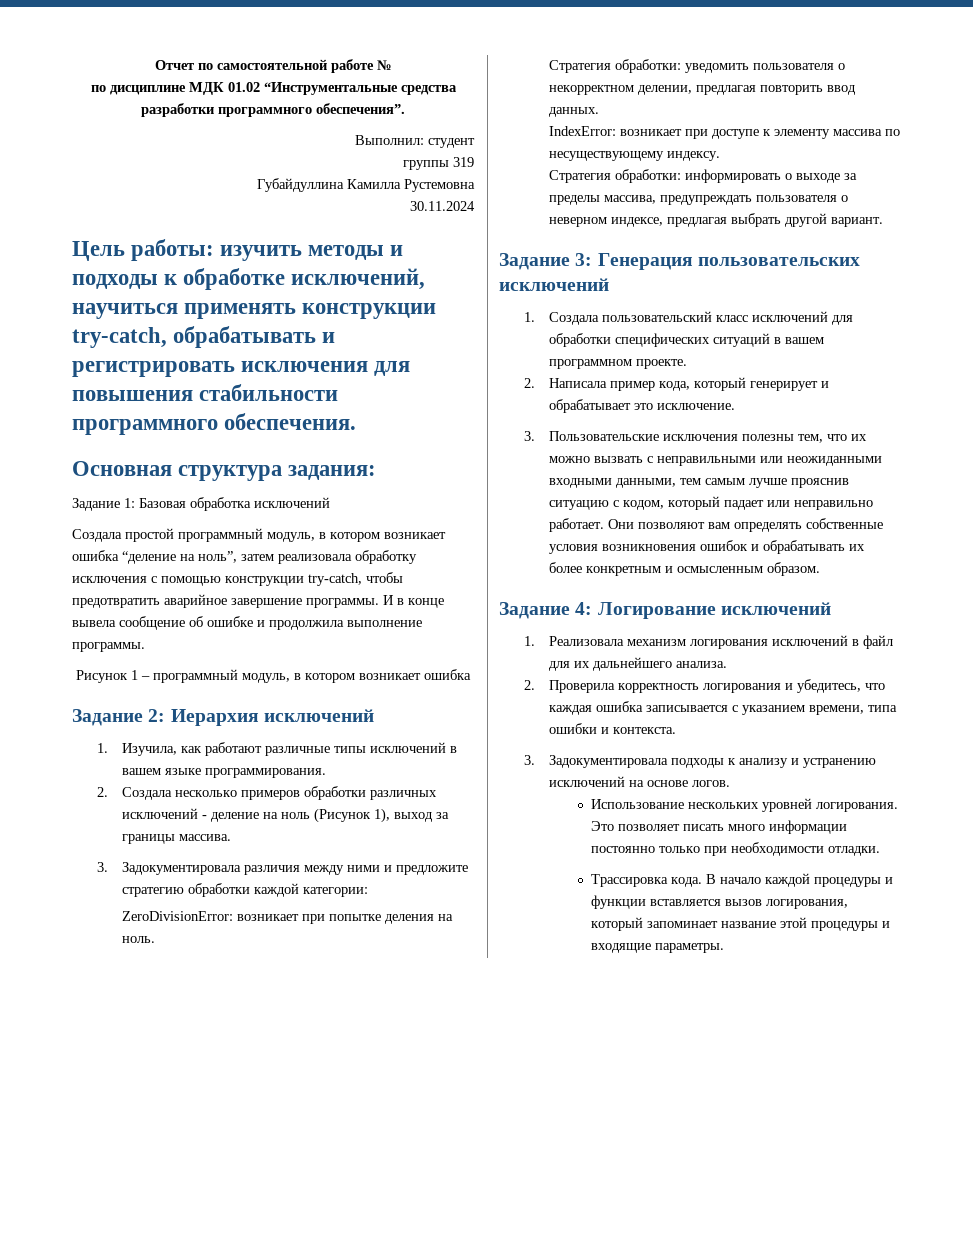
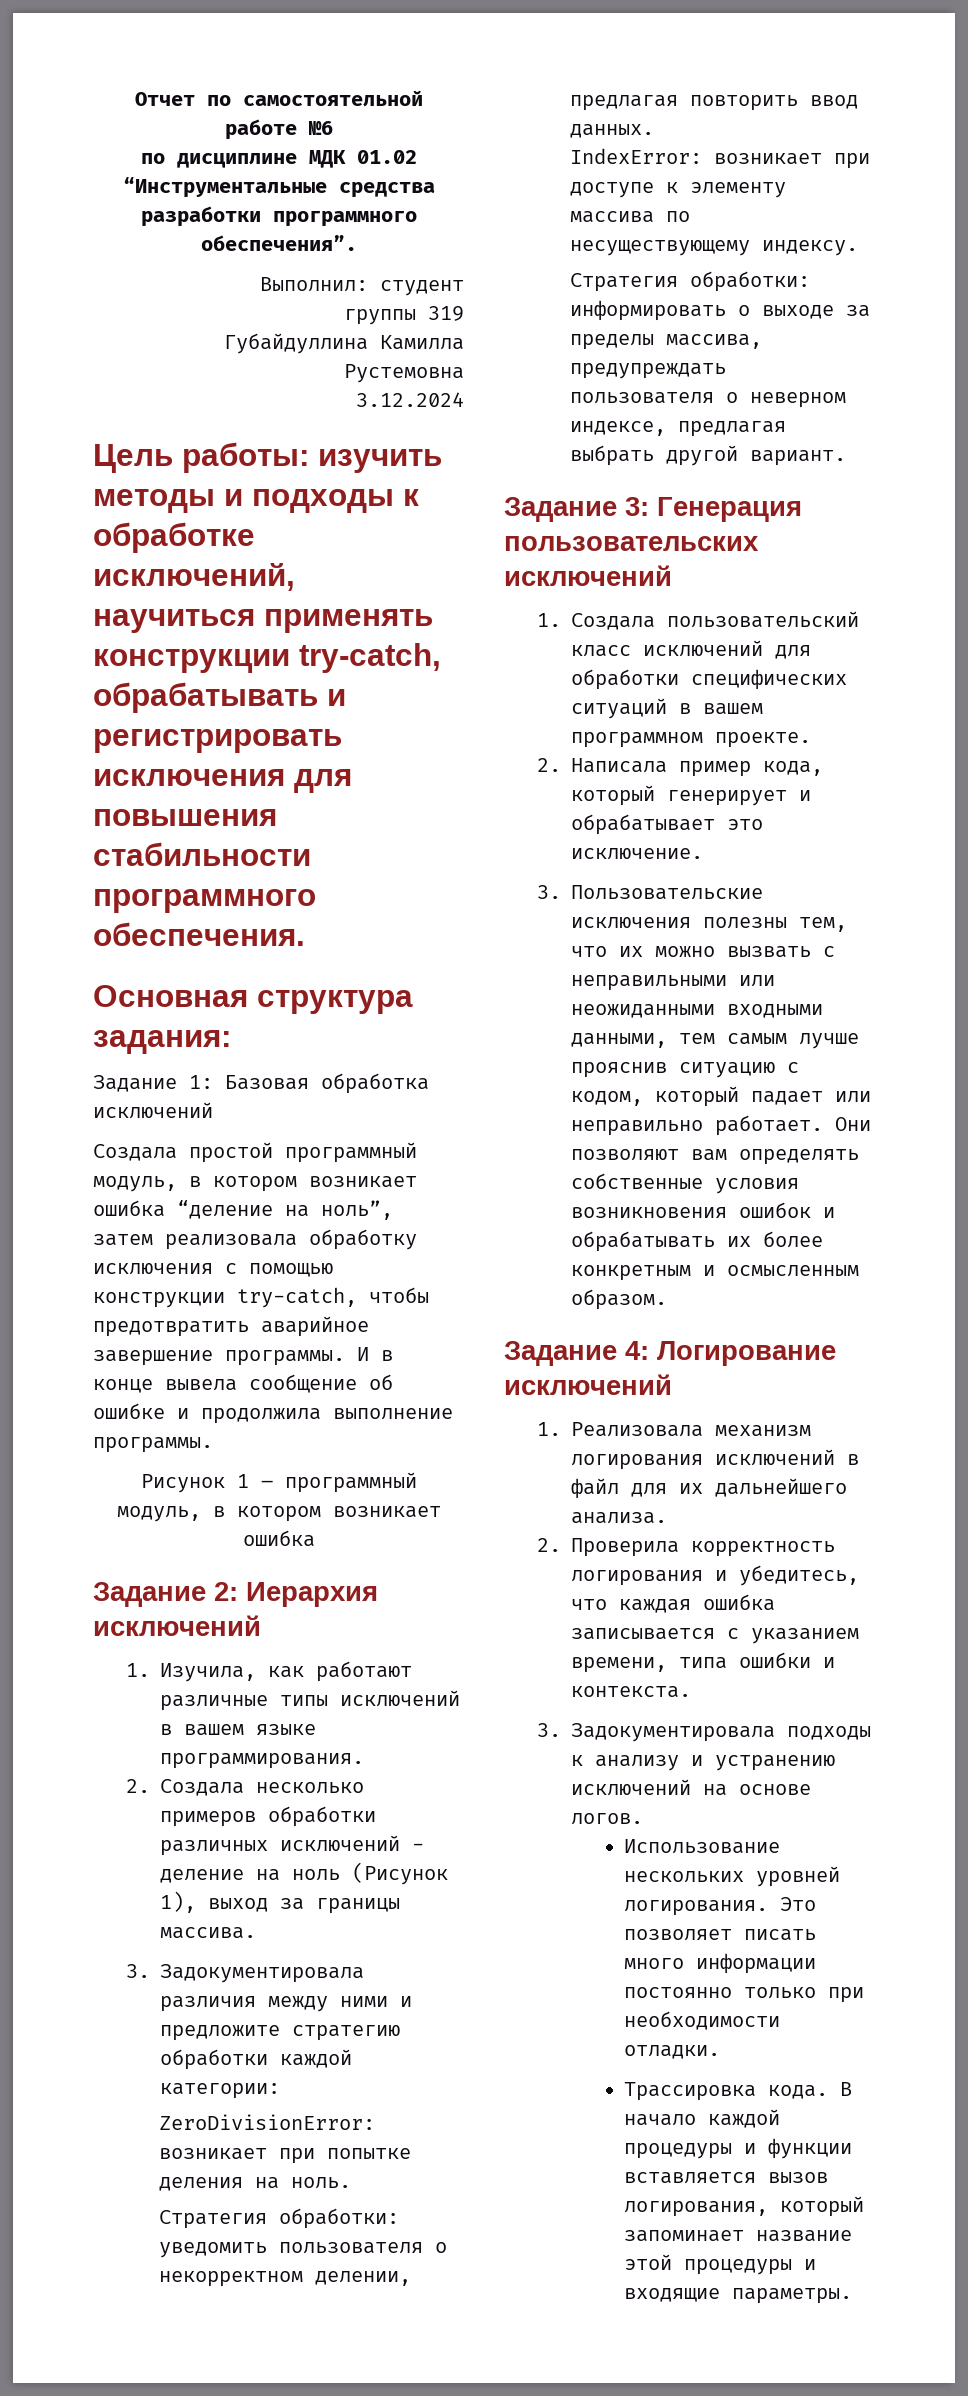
- Отчет по самостоятельной работе №
+ Отчет по самостоятельной работе №6
- 30.11.2024
+ 3.12.2024

